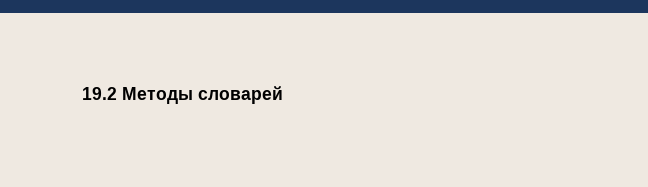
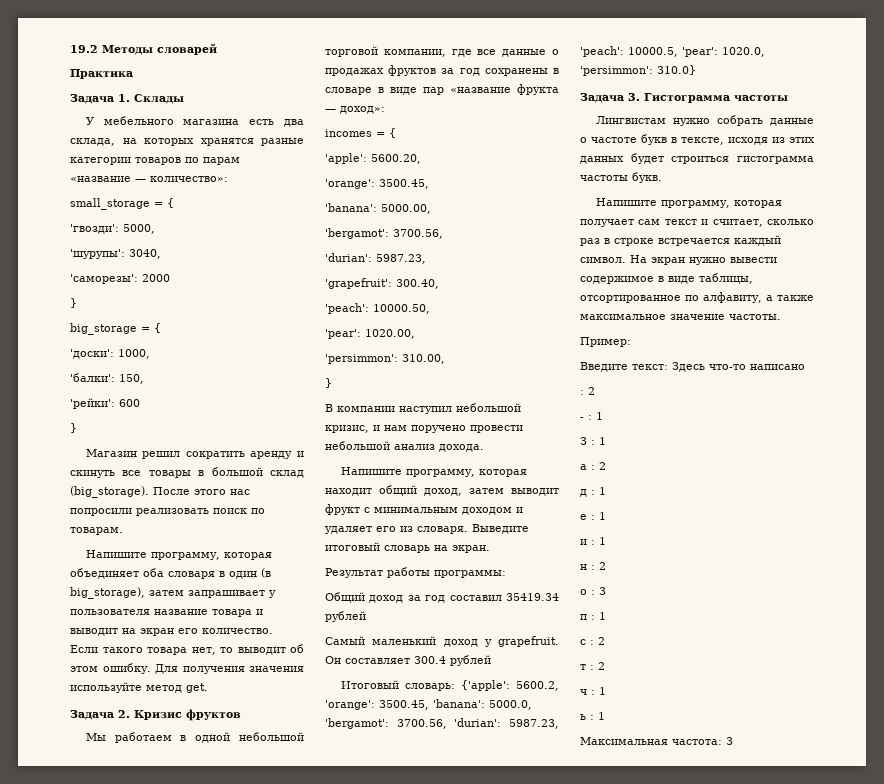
+ Практика
+ Задача 1. Склады
+ У мебельного магазина есть два склада, на которых хранятся разные категории товаров по парам «название — количество»:
+ small_storage = {
+ 'гвозди': 5000,
+ 'шурупы': 3040,
+ 'саморезы': 2000
+ }
+ big_storage = {
+ 'доски': 1000,
+ 'балки': 150,
+ 'рейки': 600
+ }
+ Магазин решил сократить аренду и скинуть все товары в большой склад (big_storage). После этого нас попросили реализовать поиск по товарам.
+ Напишите программу, которая объединяет оба словаря в один (в big_storage), затем запрашивает у пользователя название товара и выводит на экран его количество. Если такого товара нет, то выводит об этом ошибку. Для получения значения используйте метод get.
+ Задача 2. Кризис фруктов
+ Мы работаем в одной небольшой торговой компании, где все данные о продажах фруктов за год сохранены в словаре в виде пар «название фрукта — доход»:
+ incomes = {
+ 'apple': 5600.20,
+ 'orange': 3500.45,
+ 'banana': 5000.00,
+ 'bergamot': 3700.56,
+ 'durian': 5987.23,
+ 'grapefruit': 300.40,
+ 'peach': 10000.50,
+ 'pear': 1020.00,
+ 'persimmon': 310.00,
+ }
+ В компании наступил небольшой кризис, и нам поручено провести небольшой анализ дохода.
+ Напишите программу, которая находит общий доход, затем выводит фрукт с минимальным доходом и удаляет его из словаря. Выведите итоговый словарь на экран.
+ Результат работы программы:
+ Общий доход за год составил 35419.34 рублей
+ Самый маленький доход у grapefruit. Он составляет 300.4 рублей
+ Итоговый словарь: {'apple': 5600.2, 'orange': 3500.45, 'banana': 5000.0, 'bergamot': 3700.56, 'durian': 5987.23, 'peach': 10000.5, 'pear': 1020.0, 'persimmon': 310.0}
+ Задача 3. Гистограмма частоты
+ Лингвистам нужно собрать данные о частоте букв в тексте, исходя из этих данных будет строиться гистограмма частоты букв.
+ Напишите программу, которая получает сам текст и считает, сколько раз в строке встречается каждый символ. На экран нужно вывести содержимое в виде таблицы, отсортированное по алфавиту, а также максимальное значение частоты.
+ Пример:
+ Введите текст: Здесь что-то написано
+ : 2
+ - : 1
+ З : 1
+ а : 2
+ д : 1
+ е : 1
+ и : 1
+ н : 2
+ о : 3
+ п : 1
+ с : 2
+ т : 2
+ ч : 1
+ ь : 1
+ Максимальная частота: 3

